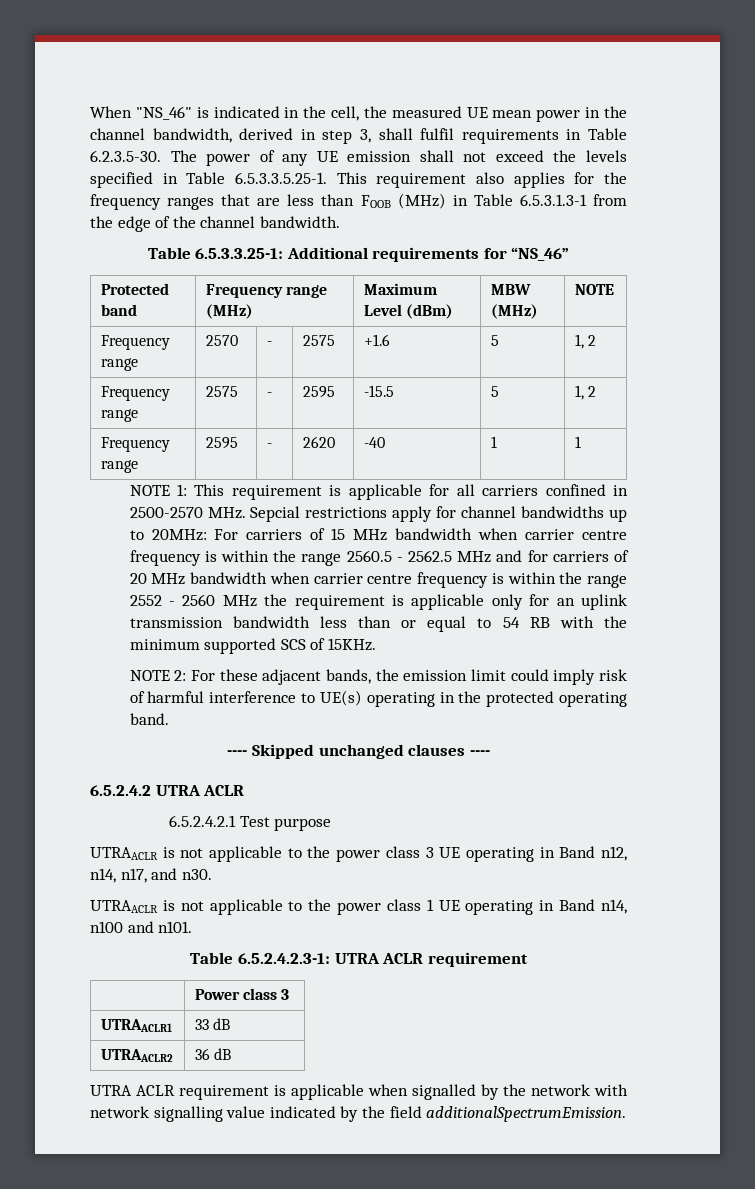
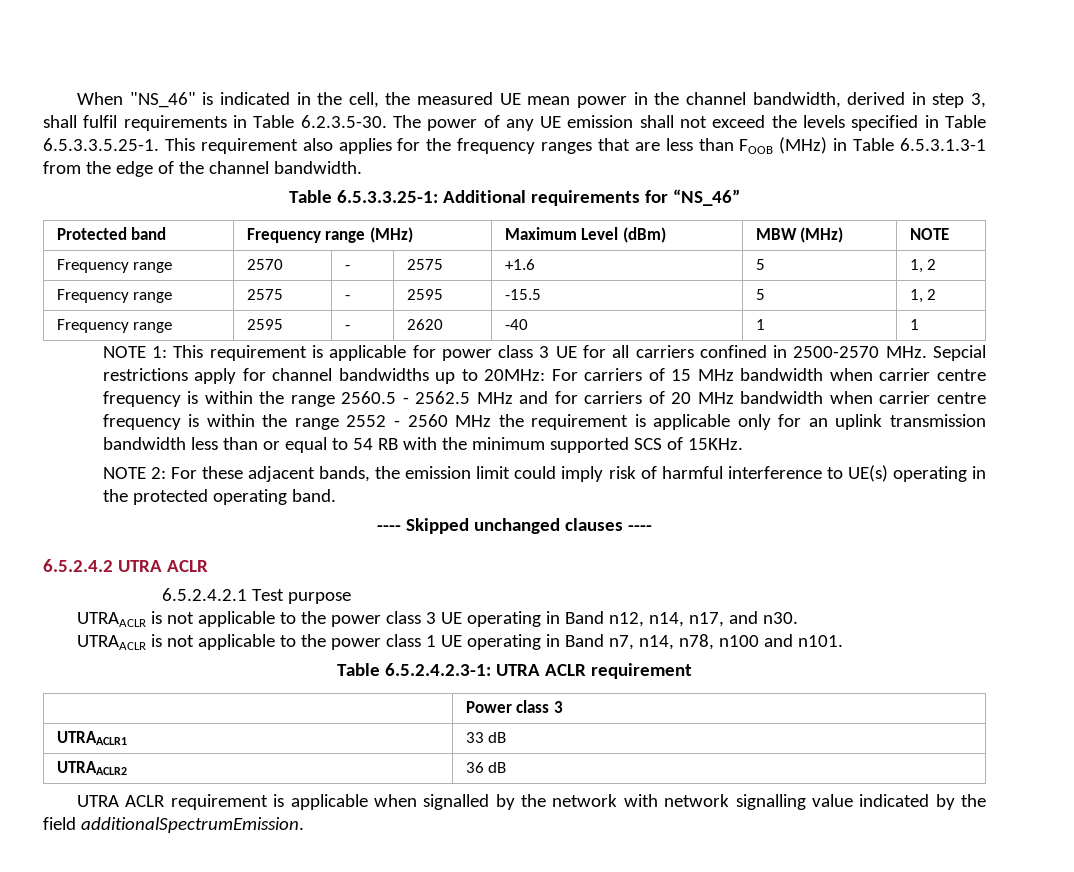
- This requirement is applicable for all carriers confined in 2500-2570 MHz. Sepcial restrictions apply for channel bandwidths up to 20MHz:
+ This requirement is applicable for power class 3 UE for all carriers confined in 2500-2570 MHz. Sepcial restrictions apply for channel bandwidths up to 20MHz:
- UTRAACLR is not applicable to the power class 1 UE operating in Band n14, n100 and n101.
+ UTRAACLR is not applicable to the power class 1 UE operating in Band n7, n14, n78, n100 and n101.

